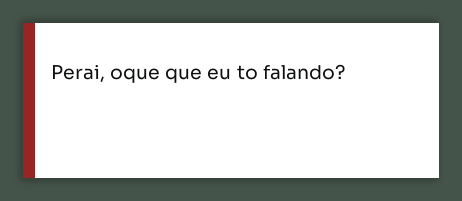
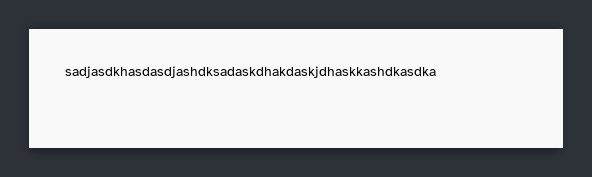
- Perai, oque que eu to falando?
+ sadjasdkhasdasdjashdksadaskdhakdaskjdhaskkashdkasdka

